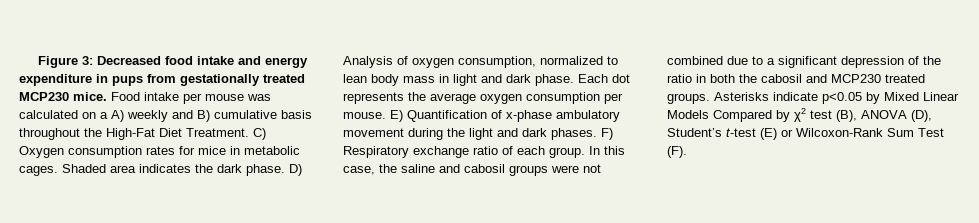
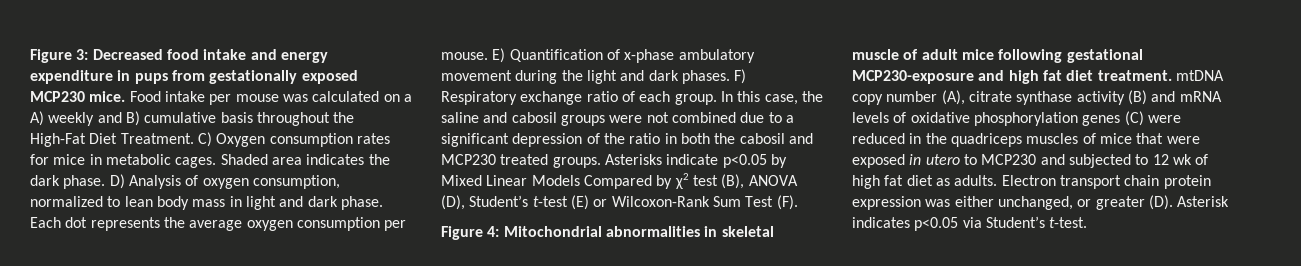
- Figure 3: Decreased food intake and energy expenditure in pups from gestationally treated MCP230 mice.
+ Figure 3: Decreased food intake and energy expenditure in pups from gestationally exposed MCP230 mice.
+ Figure 4: Mitochondrial abnormalities in skeletal muscle of adult mice following gestational MCP230-exposure and high fat diet treatment. mtDNA copy number (A), citrate synthase activity (B) and mRNA levels of oxidative phosphorylation genes (C) were reduced in the quadriceps muscles of mice that were exposed in utero to MCP230 and subjected to 12 wk of high fat diet as adults. Electron transport chain protein expression was either unchanged, or greater (D). Asterisk indicates p<0.05 via Student’s t-test.

